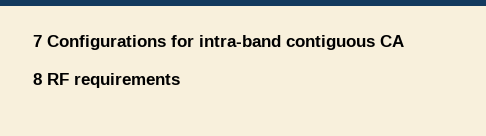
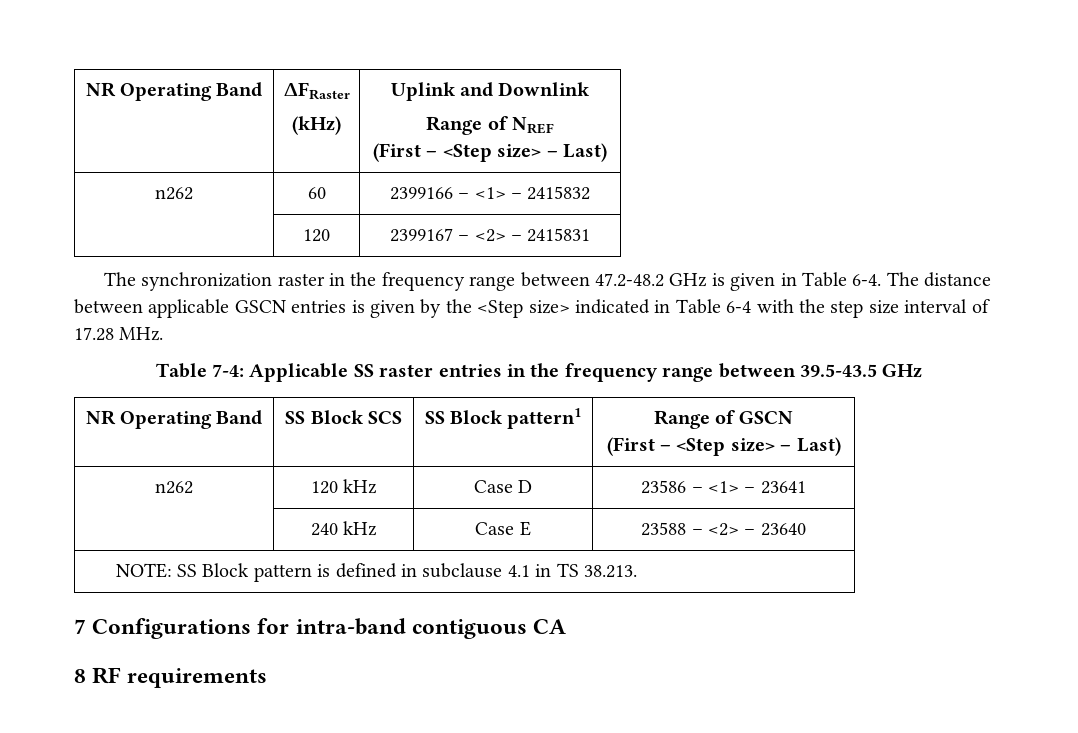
+ NR Operating Band | ΔFRaster
+ (kHz) | Uplink and Downlink
+ Range of NREF
+ (First – <Step size> – Last)
+ n262 | 60 | 2399166 – <1> – 2415832
+ | 120 | 2399167 – <2> – 2415831
+ The synchronization raster in the frequency range between 47.2-48.2 GHz is given in Table 6-4. The distance between applicable GSCN entries is given by the <Step size> indicated in Table 6-4 with the step size interval of 17.28 MHz.
+ Table 7-4: Applicable SS raster entries in the frequency range between 39.5-43.5 GHz
+ NR Operating Band | SS Block SCS | SS Block pattern1 | Range of GSCN
+ (First – <Step size> – Last)
+ n262 | 120 kHz | Case D | 23586 – <1> – 23641
+ | 240 kHz | Case E | 23588 – <2> – 23640
+ NOTE: SS Block pattern is defined in subclause 4.1 in TS 38.213.

